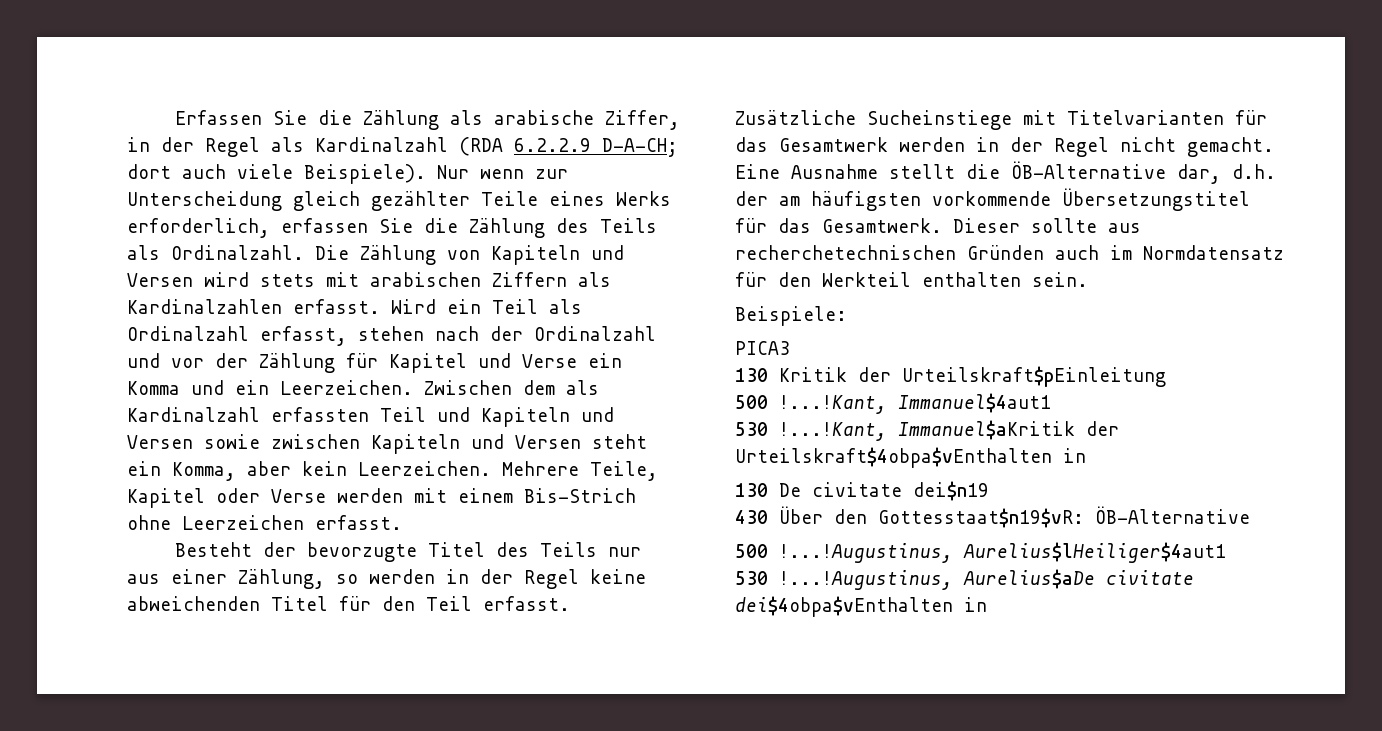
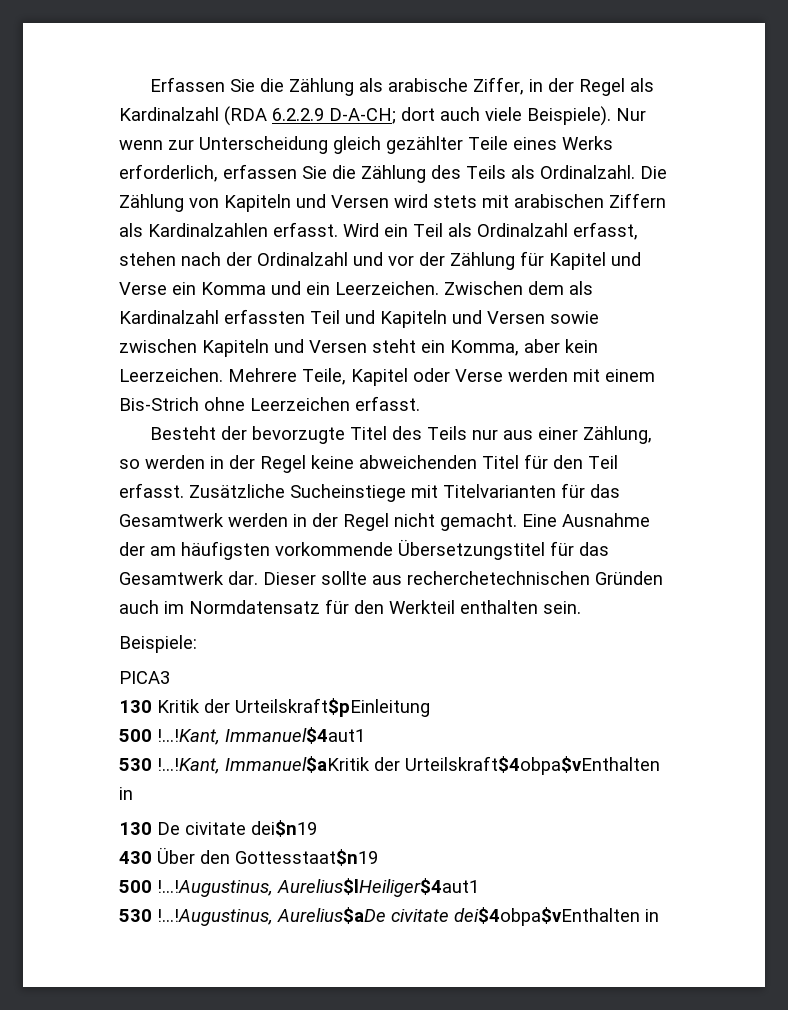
- Eine Ausnahme stellt die ÖB-Alternative dar, d.h. der am häufigsten vorkommende Übersetzungstitel für das Gesamtwerk.
+ Eine Ausnahme der am häufigsten vorkommende Übersetzungstitel für das Gesamtwerk dar.
- 430 Über den Gottesstaat$n19$vR: ÖB-Alternative
+ 430 Über den Gottesstaat$n19

